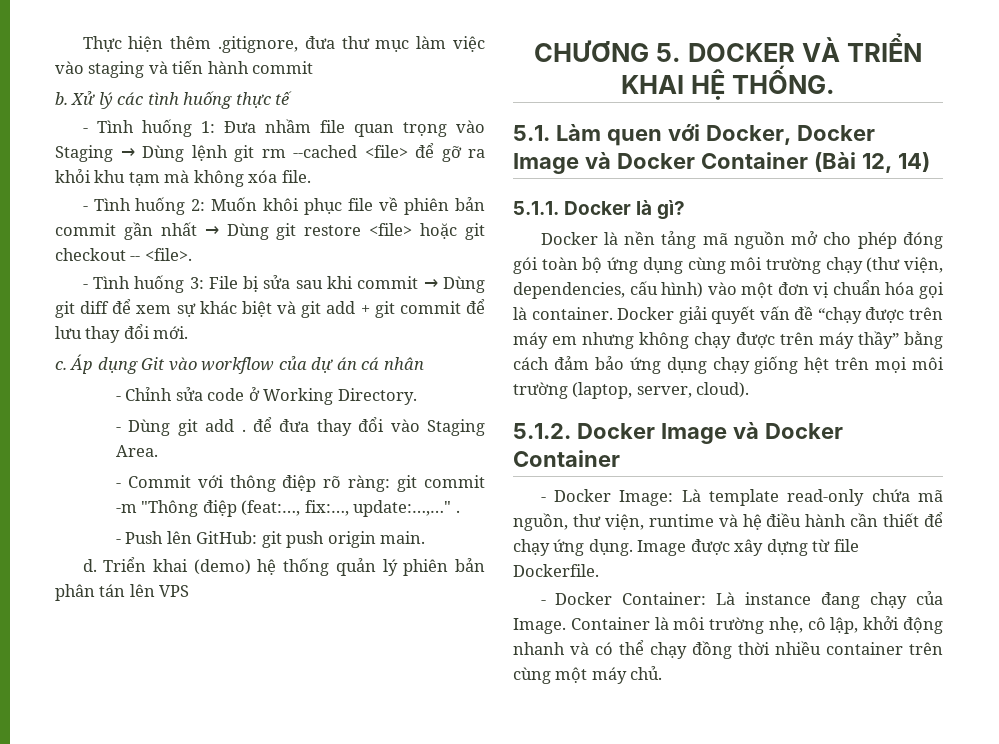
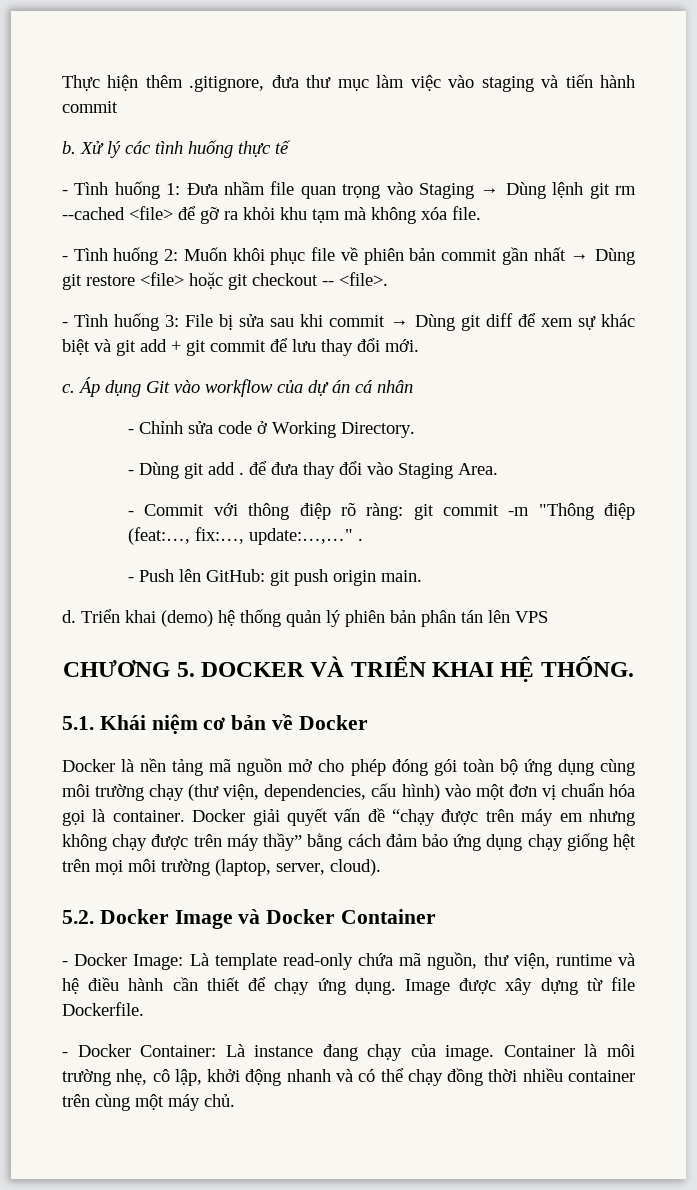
- 5.1. Làm quen với Docker, Docker Image và Docker Container (Bài 12, 14)
- 5.1.1. Docker là gì?
+ 5.1. Khái niệm cơ bản về Docker
- 5.1.2. Docker Image và Docker Container
+ 5.2. Docker Image và Docker Container
- - Docker Container: Là instance đang chạy của Image.
+ - Docker Container: Là instance đang chạy của image.

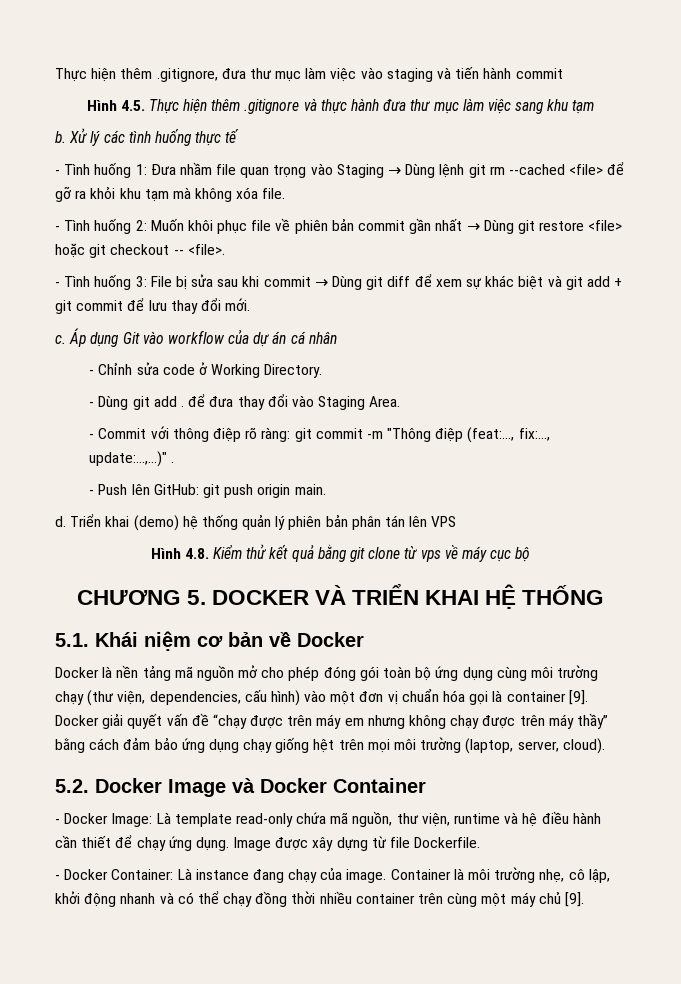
+ Hình 4.5. Thực hiện thêm .gitignore và thực hành đưa thư mục làm việc sang khu tạm
- - Commit với thông điệp rõ ràng: git commit -m "Thông điệp (feat:…, fix:…, update:…,…" .
+ - Commit với thông điệp rõ ràng: git commit -m "Thông điệp (feat:…, fix:…, update:…,…)" .
+ Hình 4.8. Kiểm thử kết quả bằng git clone từ vps về máy cục bộ
- CHƯƠNG 5. DOCKER VÀ TRIỂN KHAI HỆ THỐNG.
+ CHƯƠNG 5. DOCKER VÀ TRIỂN KHAI HỆ THỐNG
- Docker là nền tảng mã nguồn mở cho phép đóng gói toàn bộ ứng dụng cùng môi trường chạy (thư viện, dependencies, cấu hình) vào một đơn vị chuẩn hóa gọi là container.
+ Docker là nền tảng mã nguồn mở cho phép đóng gói toàn bộ ứng dụng cùng môi trường chạy (thư viện, dependencies, cấu hình) vào một đơn vị chuẩn hóa gọi là container [9].
- Container là môi trường nhẹ, cô lập, khởi động nhanh và có thể chạy đồng thời nhiều container trên cùng một máy chủ.
+ Container là môi trường nhẹ, cô lập, khởi động nhanh và có thể chạy đồng thời nhiều container trên cùng một máy chủ [9].

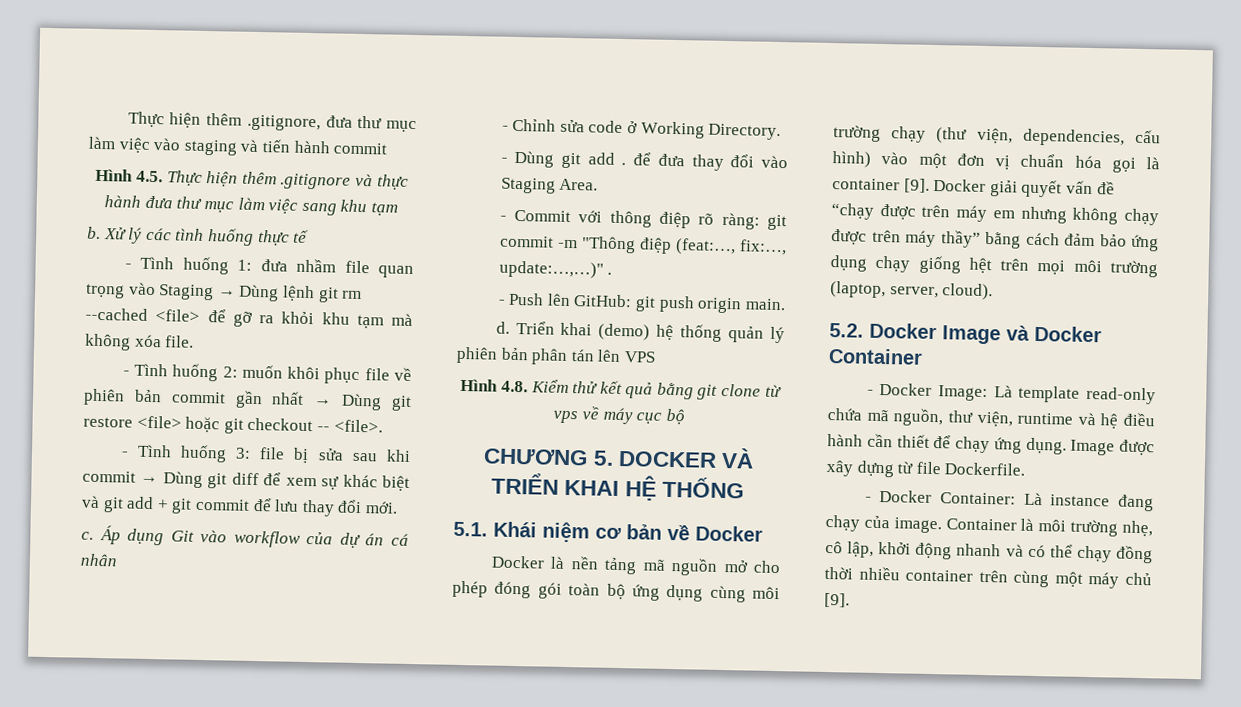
- - Tình huống 1: Đưa nhầm file quan trọng vào Staging → Dùng lệnh git rm --cached <file> để gỡ ra khỏi khu tạm mà không xóa file.
+ - Tình huống 1: đưa nhầm file quan trọng vào Staging → Dùng lệnh git rm --cached <file> để gỡ ra khỏi khu tạm mà không xóa file.
- - Tình huống 2: Muốn khôi phục file về phiên bản commit gần nhất → Dùng git restore <file> hoặc git checkout -- <file>.
+ - Tình huống 2: muốn khôi phục file về phiên bản commit gần nhất → Dùng git restore <file> hoặc git checkout -- <file>.
- - Tình huống 3: File bị sửa sau khi commit → Dùng git diff để xem sự khác biệt và git add + git commit để lưu thay đổi mới.
+ - Tình huống 3: file bị sửa sau khi commit → Dùng git diff để xem sự khác biệt và git add + git commit để lưu thay đổi mới.

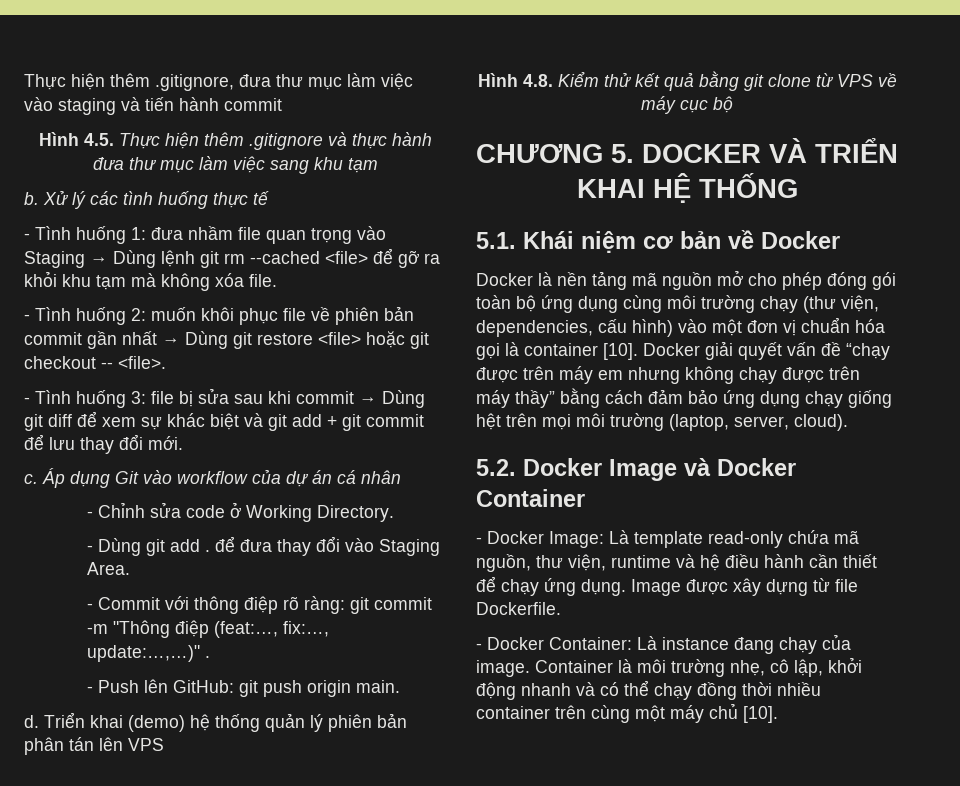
- Hình 4.8. Kiểm thử kết quả bằng git clone từ vps về máy cục bộ
+ Hình 4.8. Kiểm thử kết quả bằng git clone từ VPS về máy cục bộ
- Docker là nền tảng mã nguồn mở cho phép đóng gói toàn bộ ứng dụng cùng môi trường chạy (thư viện, dependencies, cấu hình) vào một đơn vị chuẩn hóa gọi là container [9].
+ Docker là nền tảng mã nguồn mở cho phép đóng gói toàn bộ ứng dụng cùng môi trường chạy (thư viện, dependencies, cấu hình) vào một đơn vị chuẩn hóa gọi là container [10].
- Container là môi trường nhẹ, cô lập, khởi động nhanh và có thể chạy đồng thời nhiều container trên cùng một máy chủ [9].
+ Container là môi trường nhẹ, cô lập, khởi động nhanh và có thể chạy đồng thời nhiều container trên cùng một máy chủ [10].

